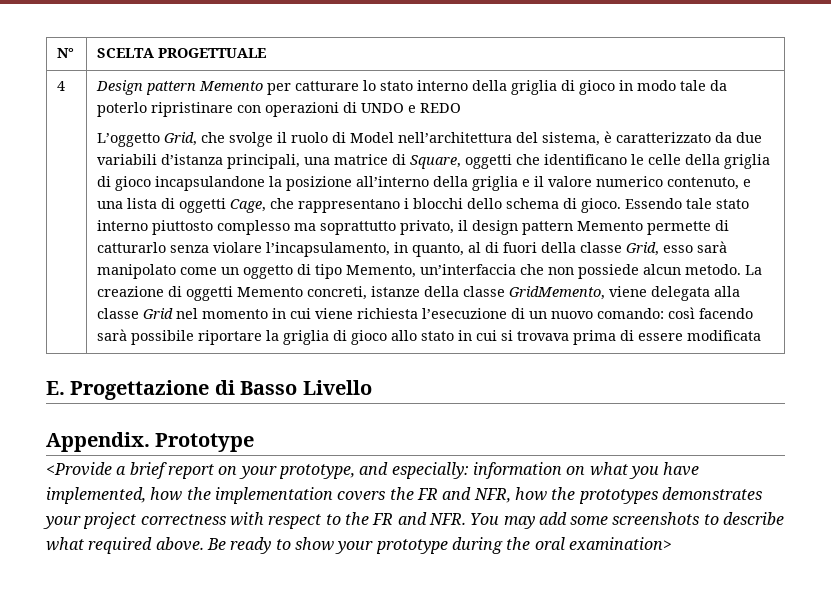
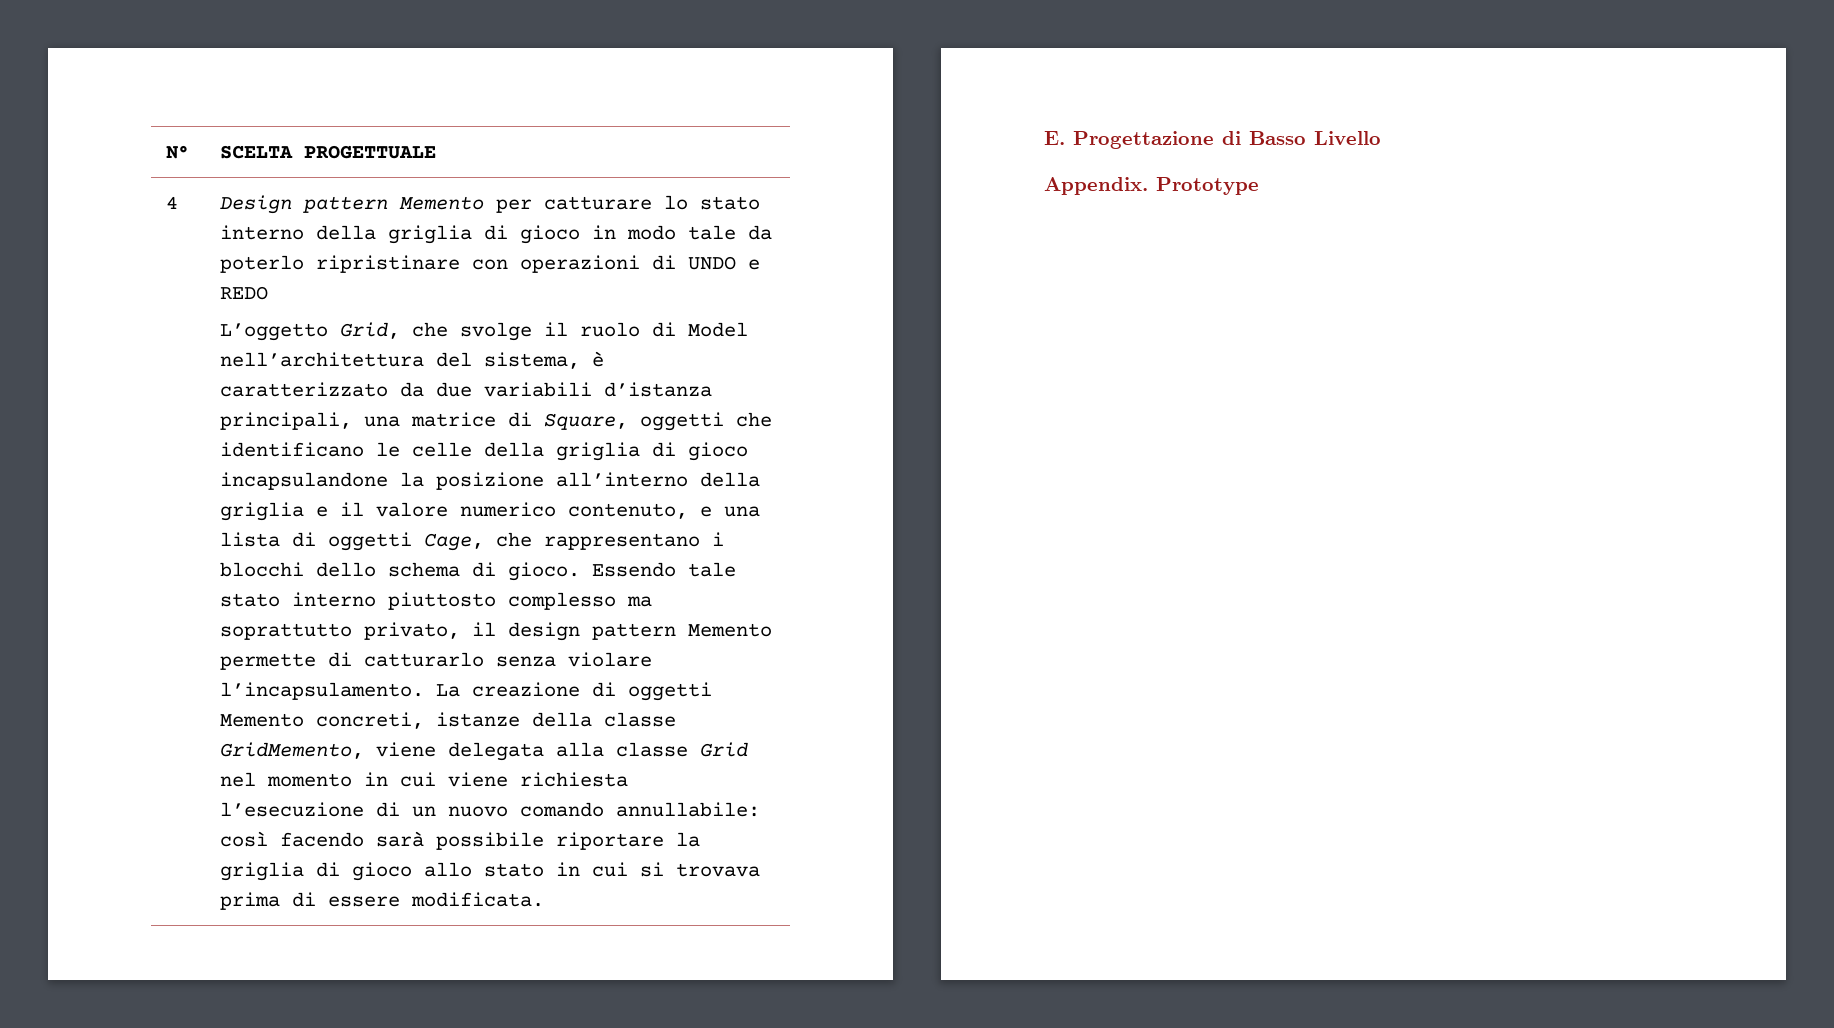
- Essendo tale stato interno piuttosto complesso ma soprattutto privato, il design pattern Memento permette di catturarlo senza violare l’incapsulamento, in quanto, al di fuori della classe Grid, esso sarà manipolato come un oggetto di tipo Memento, un’interfaccia che non possiede alcun metodo.
+ Essendo tale stato interno piuttosto complesso ma soprattutto privato, il design pattern Memento permette di catturarlo senza violare l’incapsulamento.
- La creazione di oggetti Memento concreti, istanze della classe GridMemento, viene delegata alla classe Grid nel momento in cui viene richiesta l’esecuzione di un nuovo comando: così facendo sarà possibile riportare la griglia di gioco allo stato in cui si trovava prima di essere modificata
+ La creazione di oggetti Memento concreti, istanze della classe GridMemento, viene delegata alla classe Grid nel momento in cui viene richiesta l’esecuzione di un nuovo comando annullabile: così facendo sarà possibile riportare la griglia di gioco allo stato in cui si trovava prima di essere modificata.
- <Provide a brief report on your prototype, and especially: information on what you have implemented, how the implementation covers the FR and NFR, how the prototypes demonstrates your project correctness with respect to the FR and NFR. You may add some screenshots to describe what required above. Be ready to show your prototype during the oral examination>

